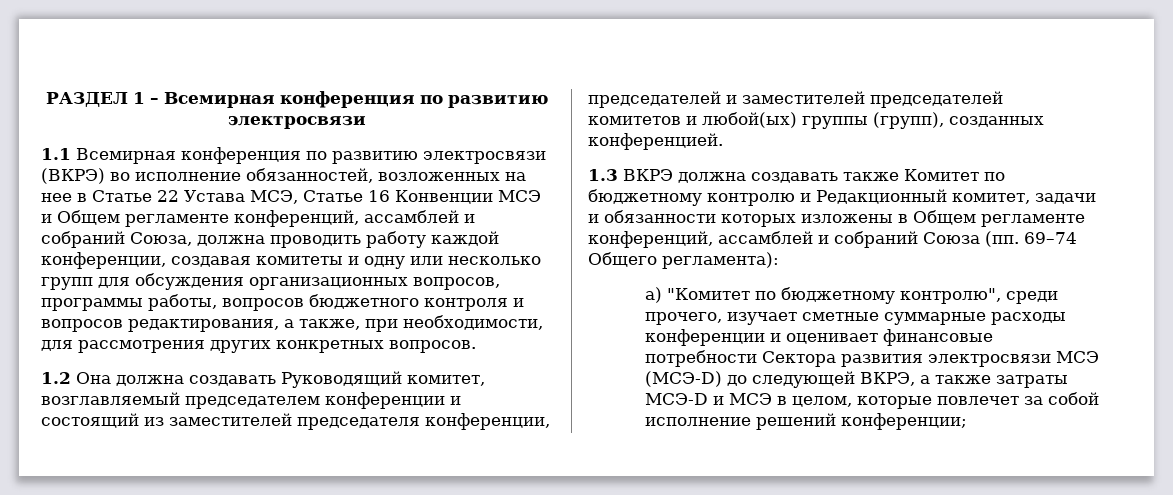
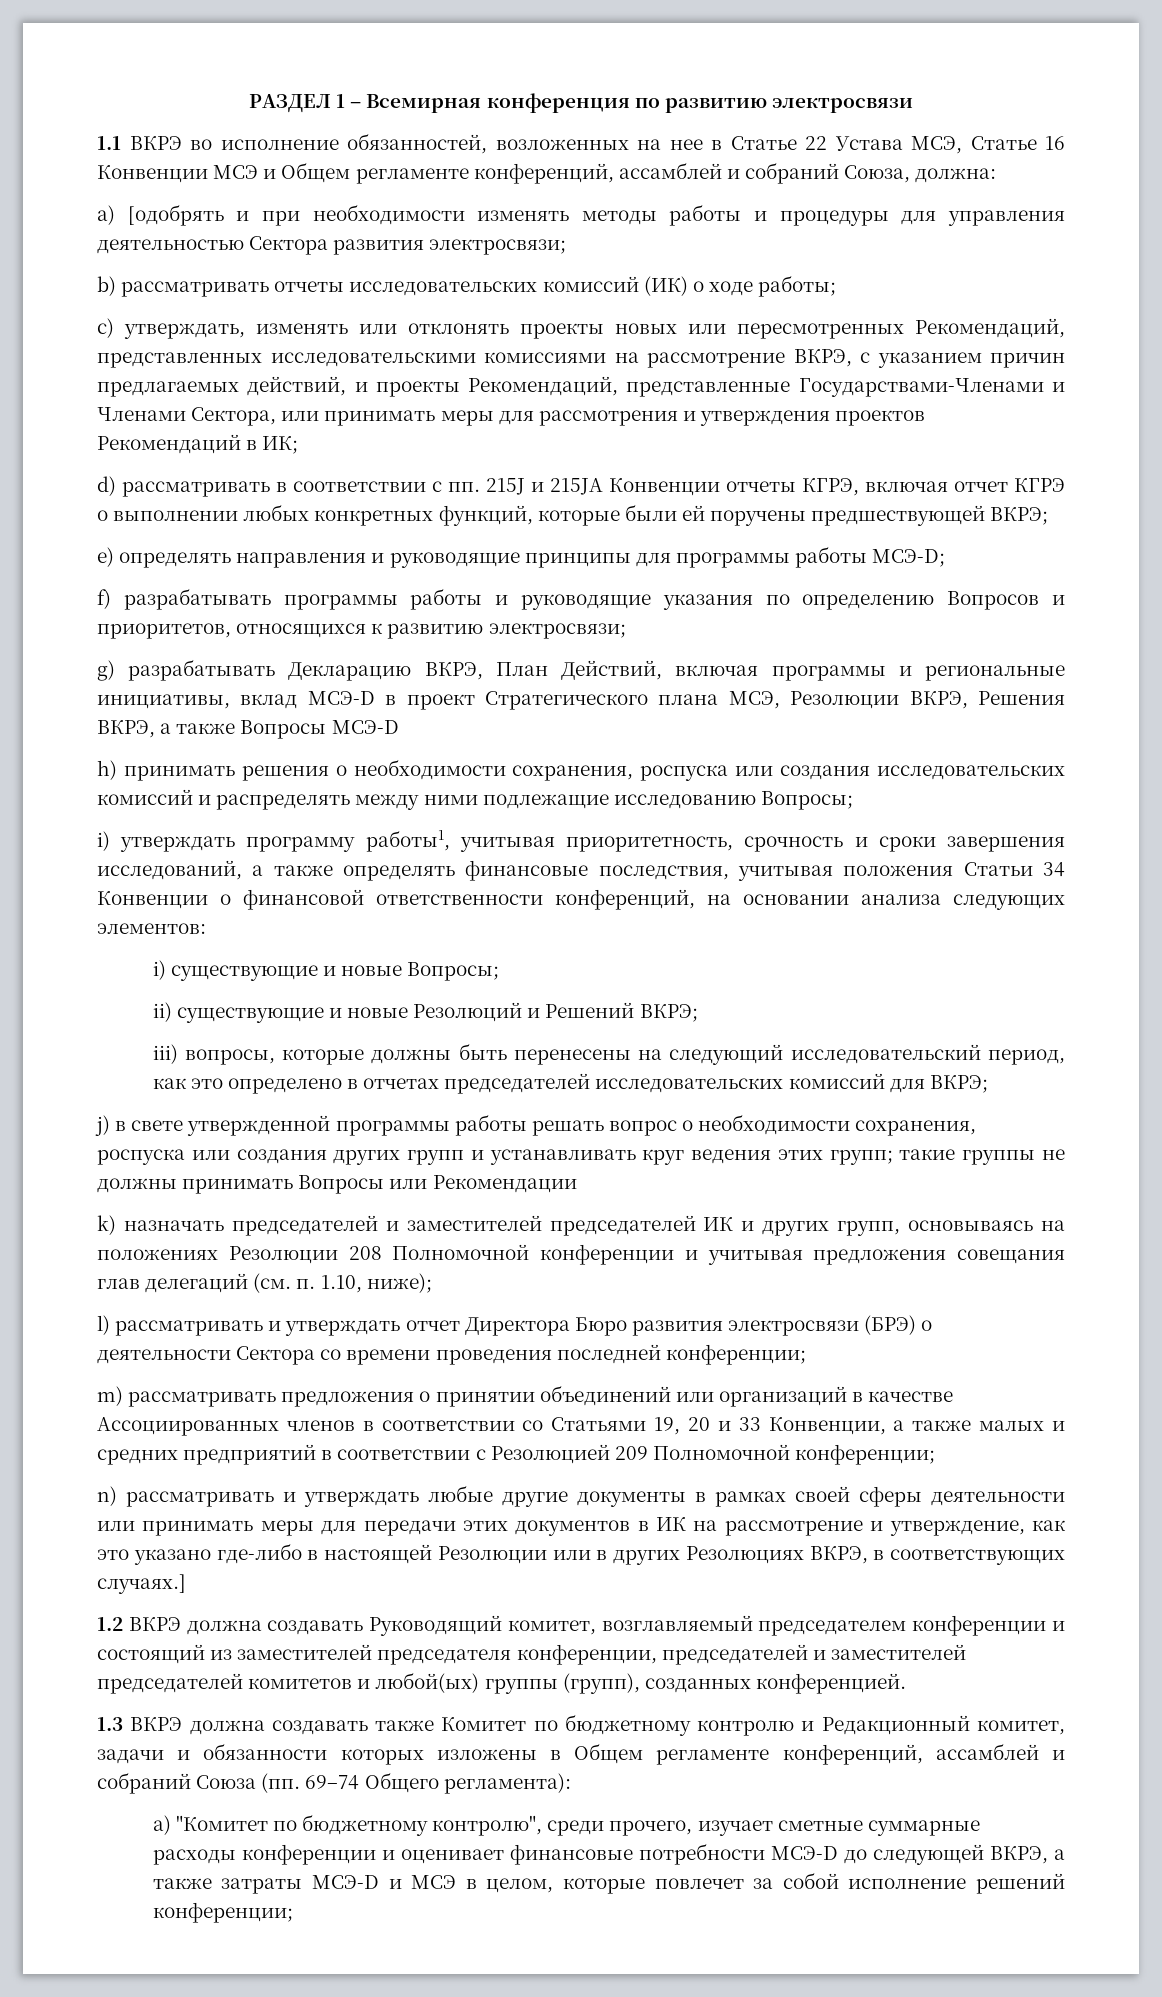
- 1.1 Всемирная конференция по развитию электросвязи (ВКРЭ) во исполнение обязанностей, возложенных на нее в Статье 22 Устава МСЭ, Статье 16 Конвенции МСЭ и Общем регламенте конференций, ассамблей и собраний Союза, должна проводить работу каждой конференции, создавая комитеты и одну или несколько групп для обсуждения организационных вопросов, программы работы, вопросов бюджетного контроля и вопросов редактирования, а также, при необходимости, для рассмотрения других конкретных вопросов.
+ 1.1 ВКРЭ во исполнение обязанностей, возложенных на нее в Статье 22 Устава МСЭ, Статье 16 Конвенции МСЭ и Общем регламенте конференций, ассамблей и собраний Союза, должна:
+ a) [одобрять и при необходимости изменять методы работы и процедуры для управления деятельностью Сектора развития электросвязи;
+ b) рассматривать отчеты исследовательских комиссий (ИК) о ходе работы;
+ c) утверждать, изменять или отклонять проекты новых или пересмотренных Рекомендаций, представленных исследовательскими комиссиями на рассмотрение ВКРЭ, с указанием причин предлагаемых действий, и проекты Рекомендаций, представленные Государствами-Членами и Членами Сектора, или принимать меры для рассмотрения и утверждения проектов Рекомендаций в ИК;
+ d) рассматривать в соответствии с пп. 215J и 215JA Конвенции отчеты КГРЭ, включая отчет КГРЭ о выполнении любых конкретных функций, которые были ей поручены предшествующей ВКРЭ;
+ e) определять направления и руководящие принципы для программы работы МСЭ-D;
+ f) разрабатывать программы работы и руководящие указания по определению Вопросов и приоритетов, относящихся к развитию электросвязи;
+ g) разрабатывать Декларацию ВКРЭ, План Действий, включая программы и региональные инициативы, вклад МСЭ-D в проект Стратегического плана МСЭ, Резолюции ВКРЭ, Решения ВКРЭ, а также Вопросы МСЭ-D
+ h) принимать решения о необходимости сохранения, роспуска или создания исследовательских комиссий и распределять между ними подлежащие исследованию Вопросы;
+ i) утверждать программу работы1, учитывая приоритетность, срочность и сроки завершения исследований, а также определять финансовые последствия, учитывая положения Статьи 34 Конвенции о финансовой ответственности конференций, на основании анализа следующих элементов:
+ i) существующие и новые Вопросы;
+ ii) существующие и новые Резолюций и Решений ВКРЭ;
+ iii) вопросы, которые должны быть перенесены на следующий исследовательский период, как это определено в отчетах председателей исследовательских комиссий для ВКРЭ;
+ j) в свете утвержденной программы работы решать вопрос о необходимости сохранения, роспуска или создания других групп и устанавливать круг ведения этих групп; такие группы не должны принимать Вопросы или Рекомендации
+ k) назначать председателей и заместителей председателей ИК и других групп, основываясь на положениях Резолюции 208 Полномочной конференции и учитывая предложения совещания глав делегаций (см. п. 1.10, ниже);
+ l) рассматривать и утверждать отчет Директора Бюро развития электросвязи (БРЭ) о деятельности Сектора со времени проведения последней конференции;
+ m) рассматривать предложения о принятии объединений или организаций в качестве Ассоциированных членов в соответствии со Статьями 19, 20 и 33 Конвенции, а также малых и средних предприятий в соответствии с Резолюцией 209 Полномочной конференции;
+ n) рассматривать и утверждать любые другие документы в рамках своей сферы деятельности или принимать меры для передачи этих документов в ИК на рассмотрение и утверждение, как это указано где-либо в настоящей Резолюции или в других Резолюциях ВКРЭ, в соответствующих случаях.]
- 1.2 Она должна создавать Руководящий комитет, возглавляемый председателем конференции и состоящий из заместителей председателя конференции, председателей и заместителей председателей комитетов и любой(ых) группы (групп), созданных конференцией.
+ 1.2 ВКРЭ должна создавать Руководящий комитет, возглавляемый председателем конференции и состоящий из заместителей председателя конференции, председателей и заместителей председателей комитетов и любой(ых) группы (групп), созданных конференцией.
- a) "Комитет по бюджетному контролю", среди прочего, изучает сметные суммарные расходы конференции и оценивает финансовые потребности Сектора развития электросвязи МСЭ (МСЭ-D) до следующей ВКРЭ, а также затраты МСЭ-D и МСЭ в целом, которые повлечет за собой исполнение решений конференции;
+ a) "Комитет по бюджетному контролю", среди прочего, изучает сметные суммарные расходы конференции и оценивает финансовые потребности МСЭ-D до следующей ВКРЭ, а также затраты МСЭ-D и МСЭ в целом, которые повлечет за собой исполнение решений конференции;

